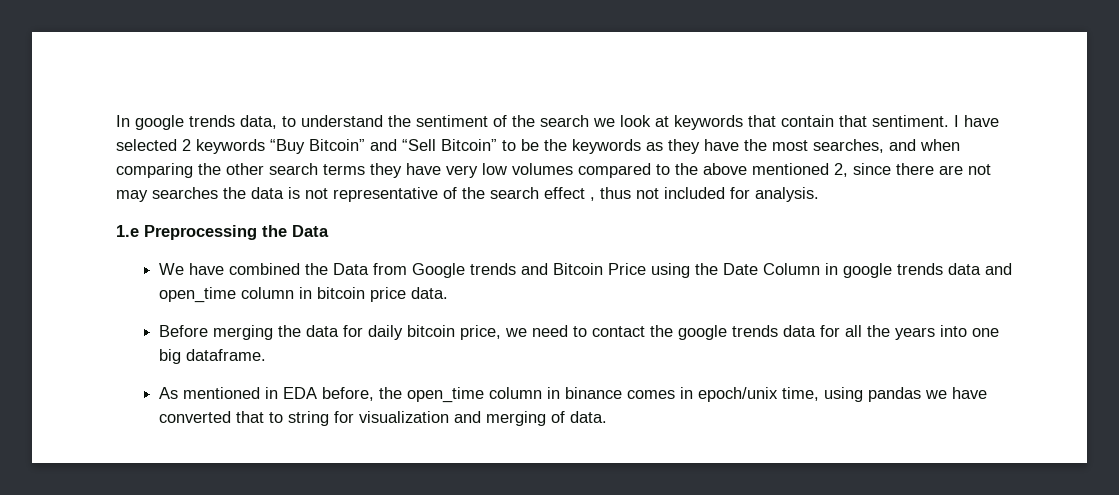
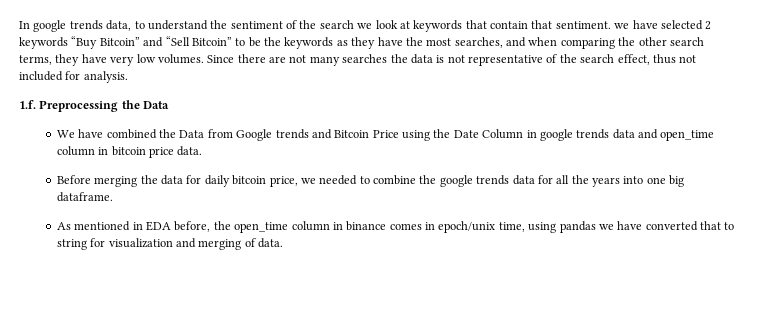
- In google trends data, to understand the sentiment of the search we look at keywords that contain that sentiment. I have selected 2 keywords “Buy Bitcoin” and “Sell Bitcoin” to be the keywords as they have the most searches, and when comparing the other search terms they have very low volumes compared to the above mentioned 2, since there are not may searches the data is not representative of the search effect , thus not included for analysis.
+ In google trends data, to understand the sentiment of the search we look at keywords that contain that sentiment. we have selected 2 keywords “Buy Bitcoin” and “Sell Bitcoin” to be the keywords as they have the most searches, and when comparing the other search terms, they have very low volumes. Since there are not many searches the data is not representative of the search effect, thus not included for analysis.
- 1.e Preprocessing the Data
+ 1.f. Preprocessing the Data
- Before merging the data for daily bitcoin price, we need to contact the google trends data for all the years into one big dataframe.
+ Before merging the data for daily bitcoin price, we needed to combine the google trends data for all the years into one big dataframe.

